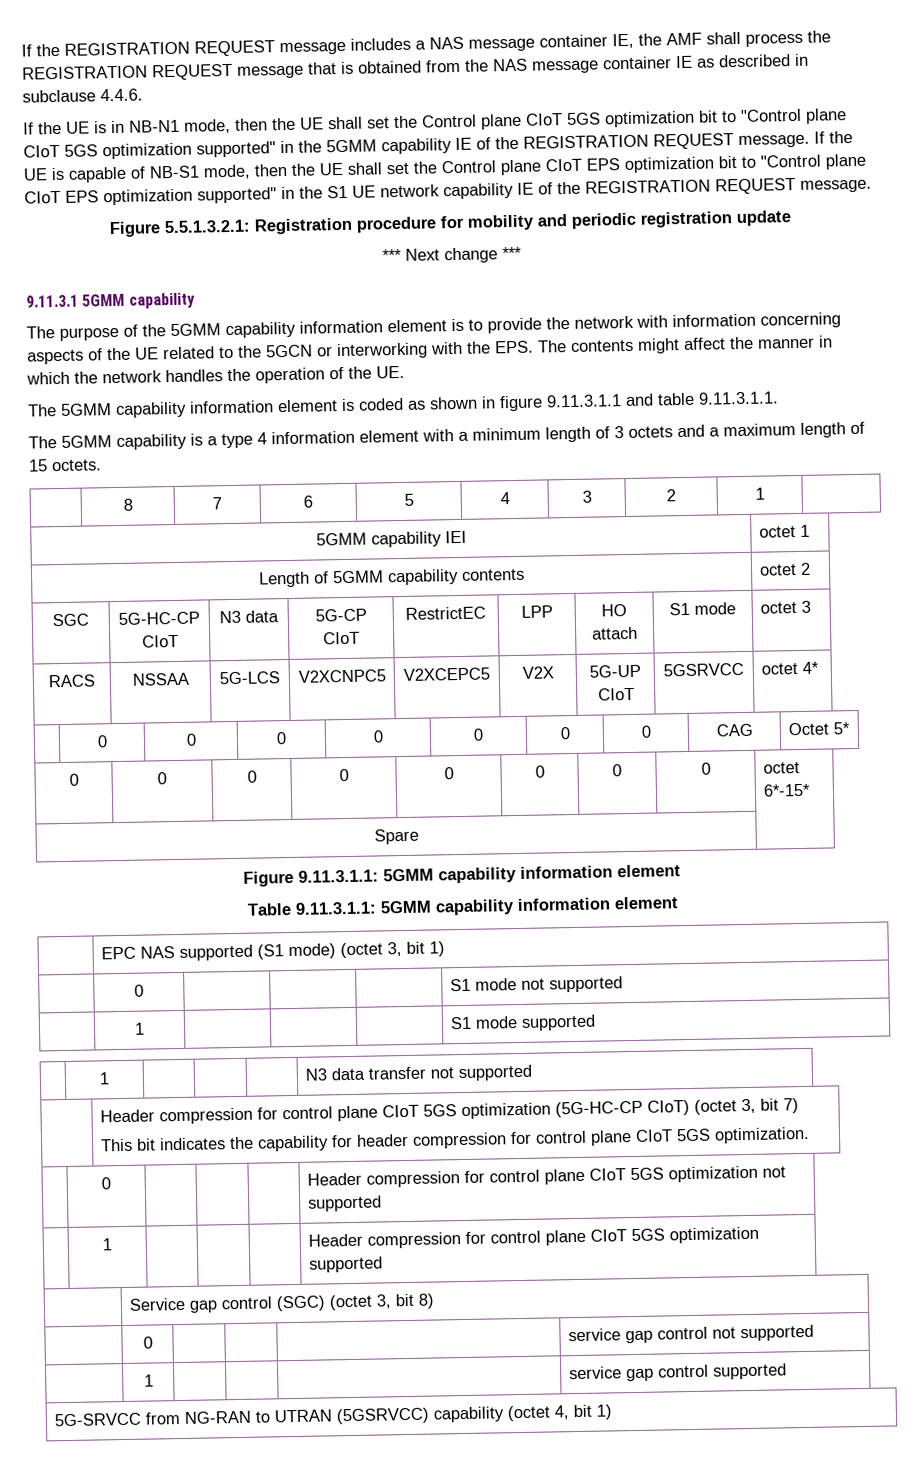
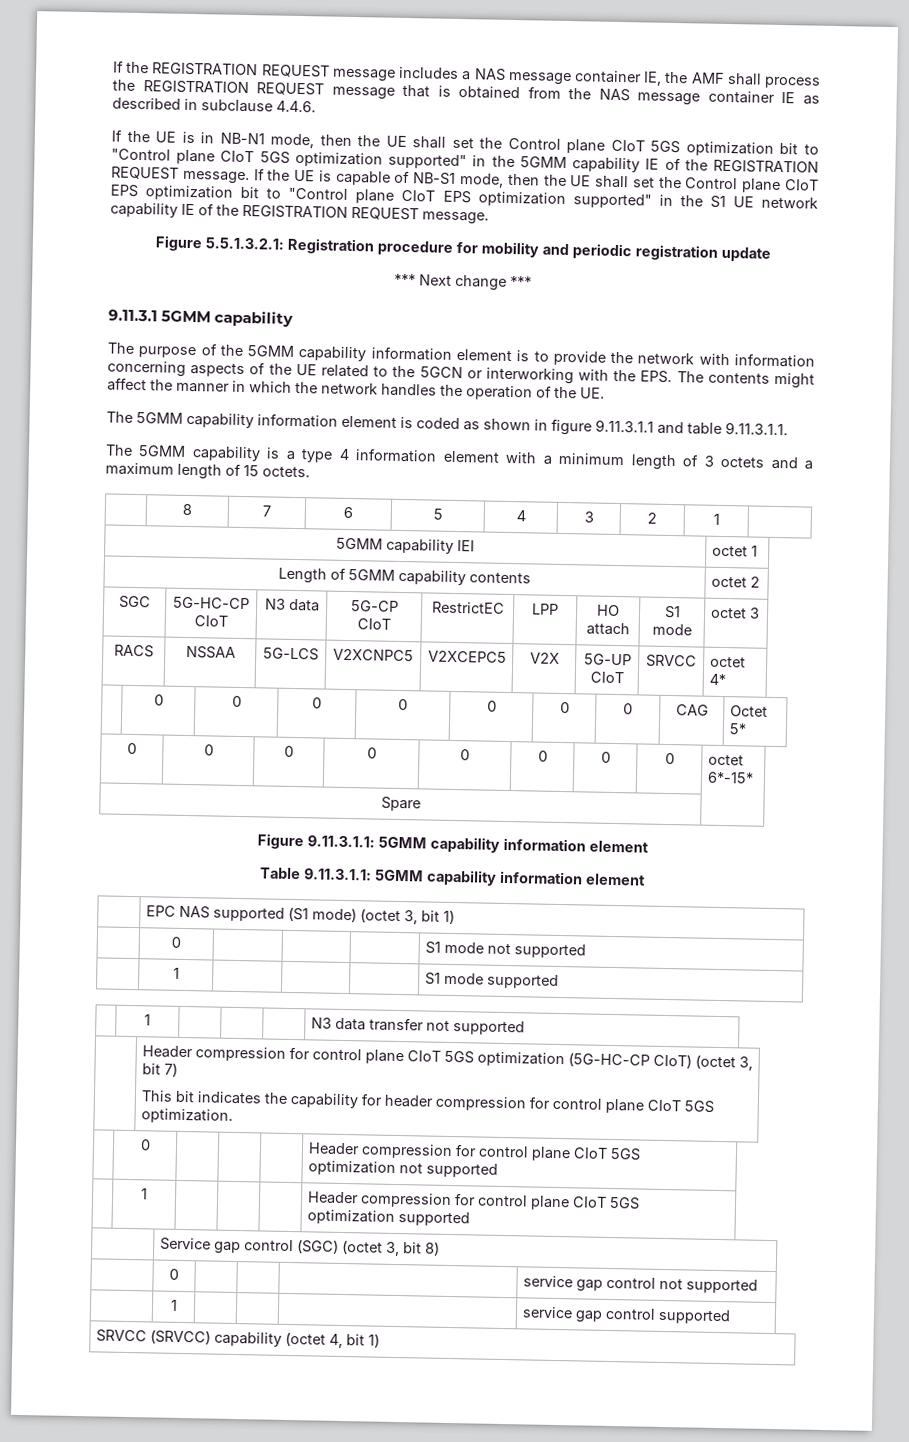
- RACS | NSSAA | 5G-LCS | V2XCNPC5 | V2XCEPC5 | V2X | 5G-UP CIoT | 5GSRVCC | octet 4*
+ RACS | NSSAA | 5G-LCS | V2XCNPC5 | V2XCEPC5 | V2X | 5G-UP CIoT | SRVCC | octet 4*
- 5G-SRVCC from NG-RAN to UTRAN (5GSRVCC) capability (octet 4, bit 1)
+ SRVCC (SRVCC) capability (octet 4, bit 1)

